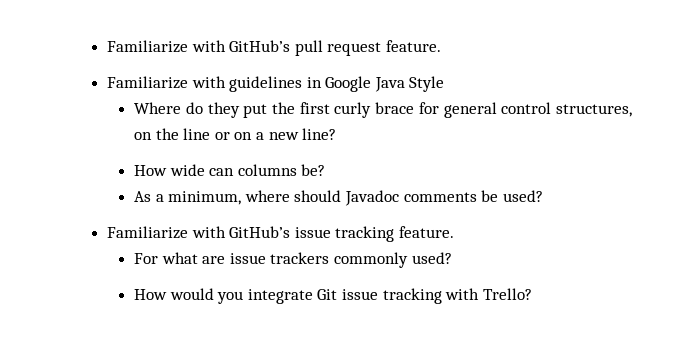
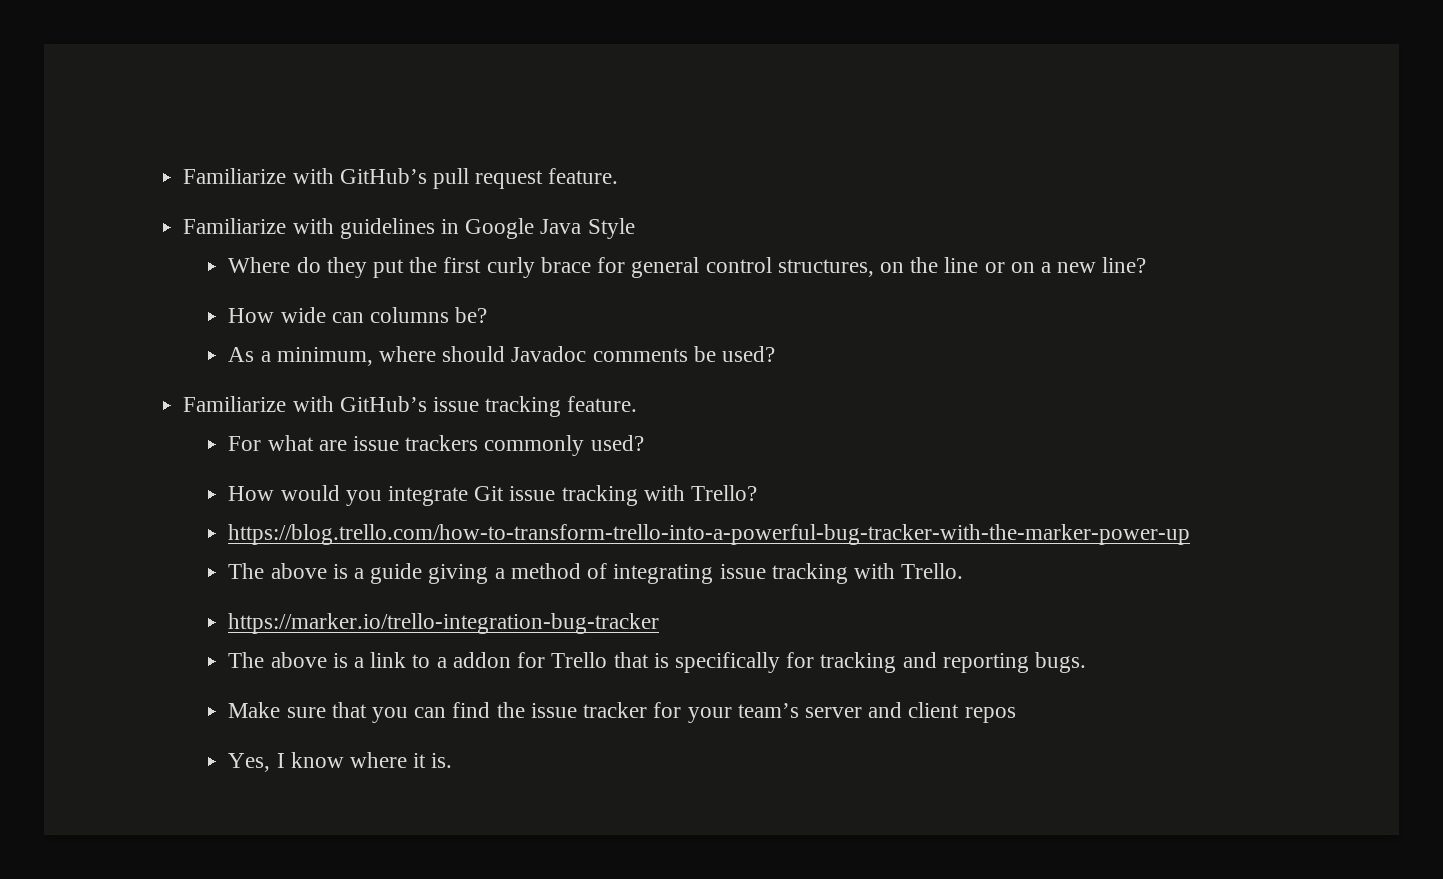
+ https://blog.trello.com/how-to-transform-trello-into-a-powerful-bug-tracker-with-the-marker-power-up
+ The above is a guide giving a method of integrating issue tracking with Trello.
+ https://marker.io/trello-integration-bug-tracker
+ The above is a link to a addon for Trello that is specifically for tracking and reporting bugs.
+ Make sure that you can find the issue tracker for your team’s server and client repos
+ Yes, I know where it is.

